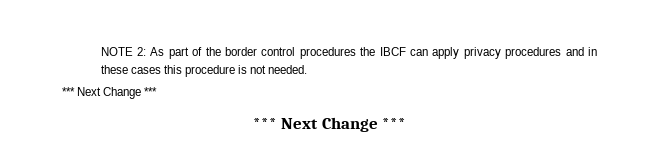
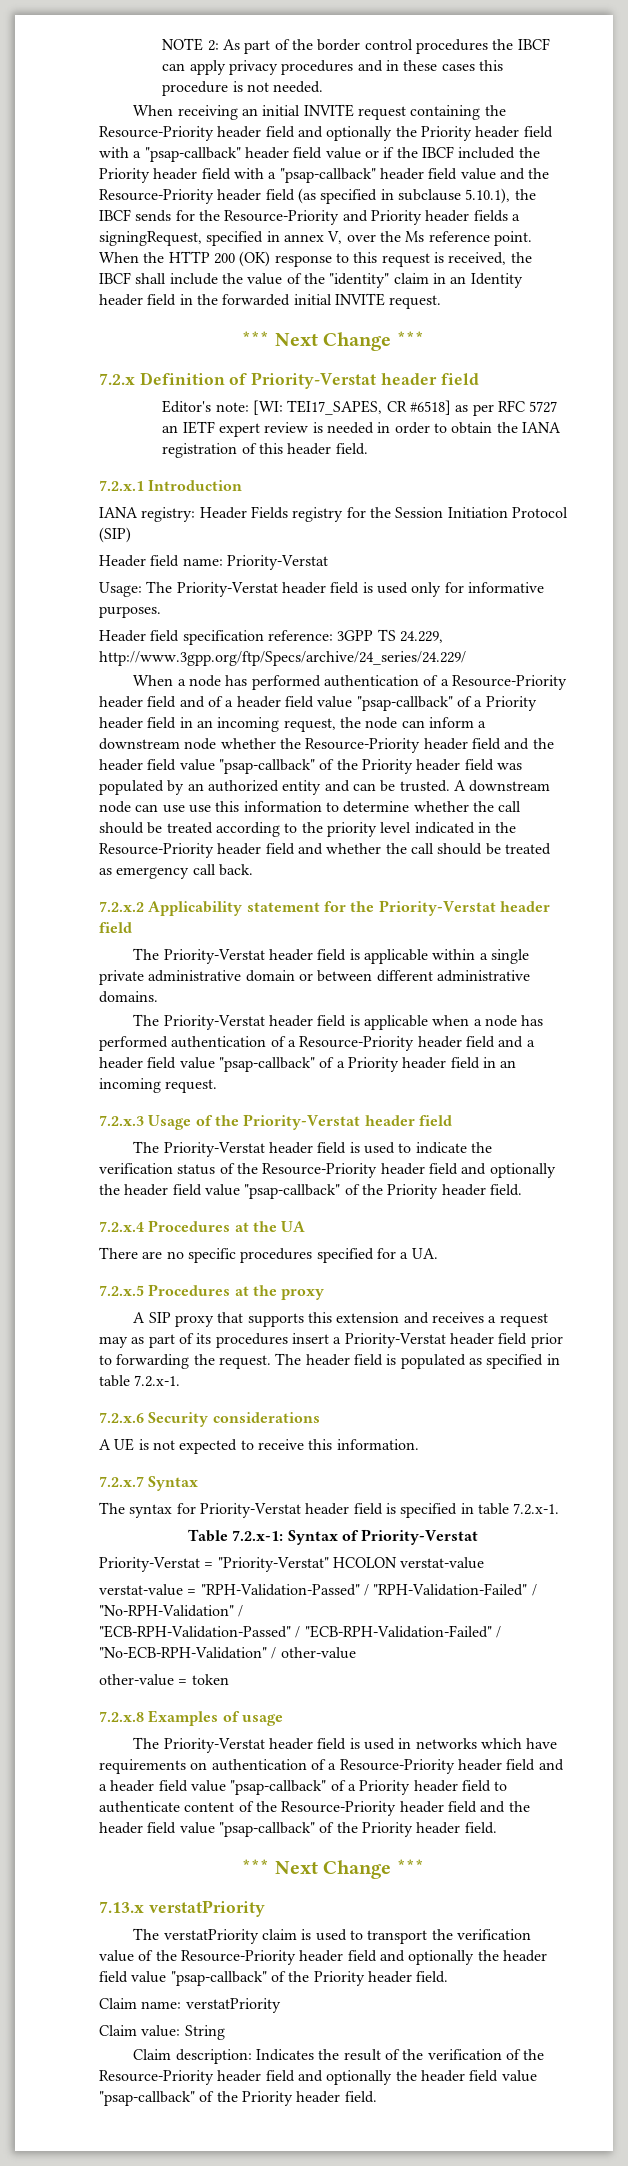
  NOTE 2: As part of the border control procedures the IBCF can apply privacy procedures and in these cases this procedure is not needed.
+ When receiving an initial INVITE request containing the Resource-Priority header field and optionally the Priority header field with a "psap-callback" header field value or if the IBCF included the Priority header field with a "psap-callback" header field value and the Resource-Priority header field (as specified in subclause 5.10.1), the IBCF sends for the Resource-Priority and Priority header fields a signingRequest, specified in annex V, over the Ms reference point. When the HTTP 200 (OK) response to this request is received, the IBCF shall include the value of the "identity" claim in an Identity header field in the forwarded initial INVITE request.
  *** Next Change ***
+ 7.2.x Definition of Priority-Verstat header field
+ Editor's note: [WI: TEI17_SAPES, CR #6518] as per RFC 5727 an IETF expert review is needed in order to obtain the IANA registration of this header field.
+ 7.2.x.1 Introduction
+ IANA registry: Header Fields registry for the Session Initiation Protocol (SIP)
+ Header field name: Priority-Verstat
+ Usage: The Priority-Verstat header field is used only for informative purposes.
+ Header field specification reference: 3GPP TS 24.229, http://www.3gpp.org/ftp/Specs/archive/24_series/24.229/
+ When a node has performed authentication of a Resource-Priority header field and of a header field value "psap-callback" of a Priority header field in an incoming request, the node can inform a downstream node whether the Resource-Priority header field and the header field value "psap-callback" of the Priority header field was populated by an authorized entity and can be trusted. A downstream node can use use this information to determine whether the call should be treated according to the priority level indicated in the Resource-Priority header field and whether the call should be treated as emergency call back.
+ 7.2.x.2 Applicability statement for the Priority-Verstat header field
+ The Priority-Verstat header field is applicable within a single private administrative domain or between different administrative domains.
+ The Priority-Verstat header field is applicable when a node has performed authentication of a Resource-Priority header field and a header field value "psap-callback" of a Priority header field in an incoming request.
+ 7.2.x.3 Usage of the Priority-Verstat header field
+ The Priority-Verstat header field is used to indicate the verification status of the Resource-Priority header field and optionally the header field value "psap-callback" of the Priority header field.
+ 7.2.x.4 Procedures at the UA
+ There are no specific procedures specified for a UA.
+ 7.2.x.5 Procedures at the proxy
+ A SIP proxy that supports this extension and receives a request may as part of its procedures insert a Priority-Verstat header field prior to forwarding the request. The header field is populated as specified in table 7.2.x-1.
+ 7.2.x.6 Security considerations
+ A UE is not expected to receive this information.
+ 7.2.x.7 Syntax
+ The syntax for Priority-Verstat header field is specified in table 7.2.x-1.
+ Table 7.2.x-1: Syntax of Priority-Verstat
+ Priority-Verstat = "Priority-Verstat" HCOLON verstat-value
+ verstat-value = "RPH-Validation-Passed" / "RPH-Validation-Failed" / "No-RPH-Validation" /
+ "ECB-RPH-Validation-Passed" / "ECB-RPH-Validation-Failed" / "No-ECB-RPH-Validation" / other-value
+ other-value = token
+ 7.2.x.8 Examples of usage
+ The Priority-Verstat header field is used in networks which have requirements on authentication of a Resource-Priority header field and a header field value "psap-callback" of a Priority header field to authenticate content of the Resource-Priority header field and the header field value "psap-callback" of the Priority header field.
  *** Next Change ***
+ 7.13.x verstatPriority
+ The verstatPriority claim is used to transport the verification value of the Resource-Priority header field and optionally the header field value "psap-callback" of the Priority header field.
+ Claim name: verstatPriority
+ Claim value: String
+ Claim description: Indicates the result of the verification of the Resource-Priority header field and optionally the header field value "psap-callback" of the Priority header field.

